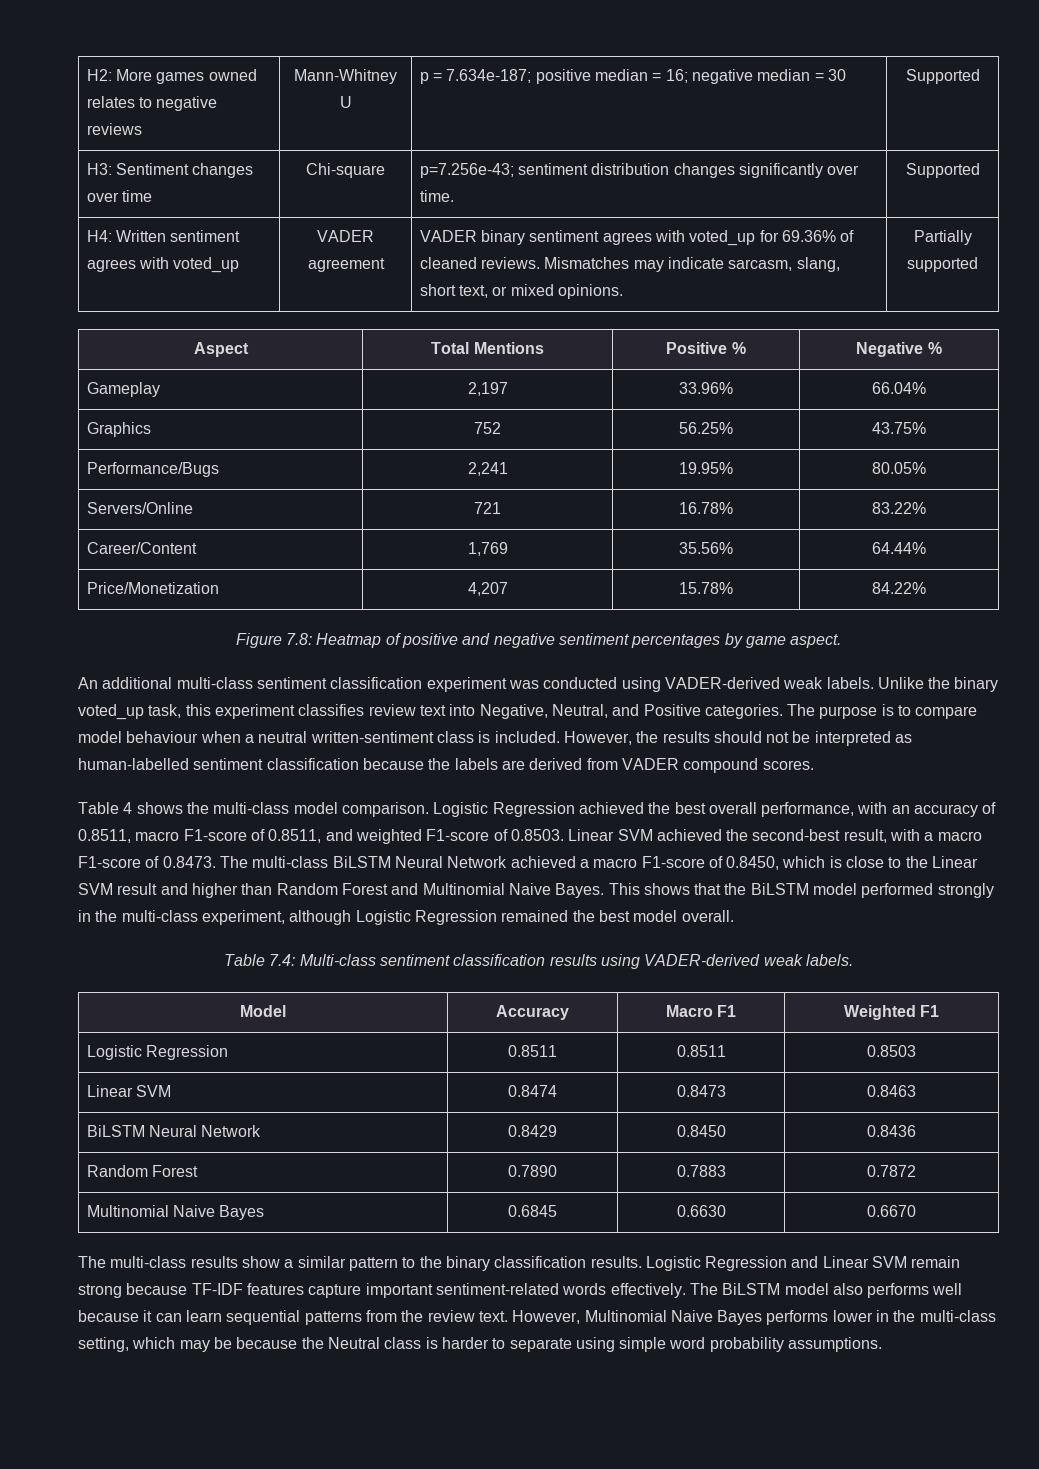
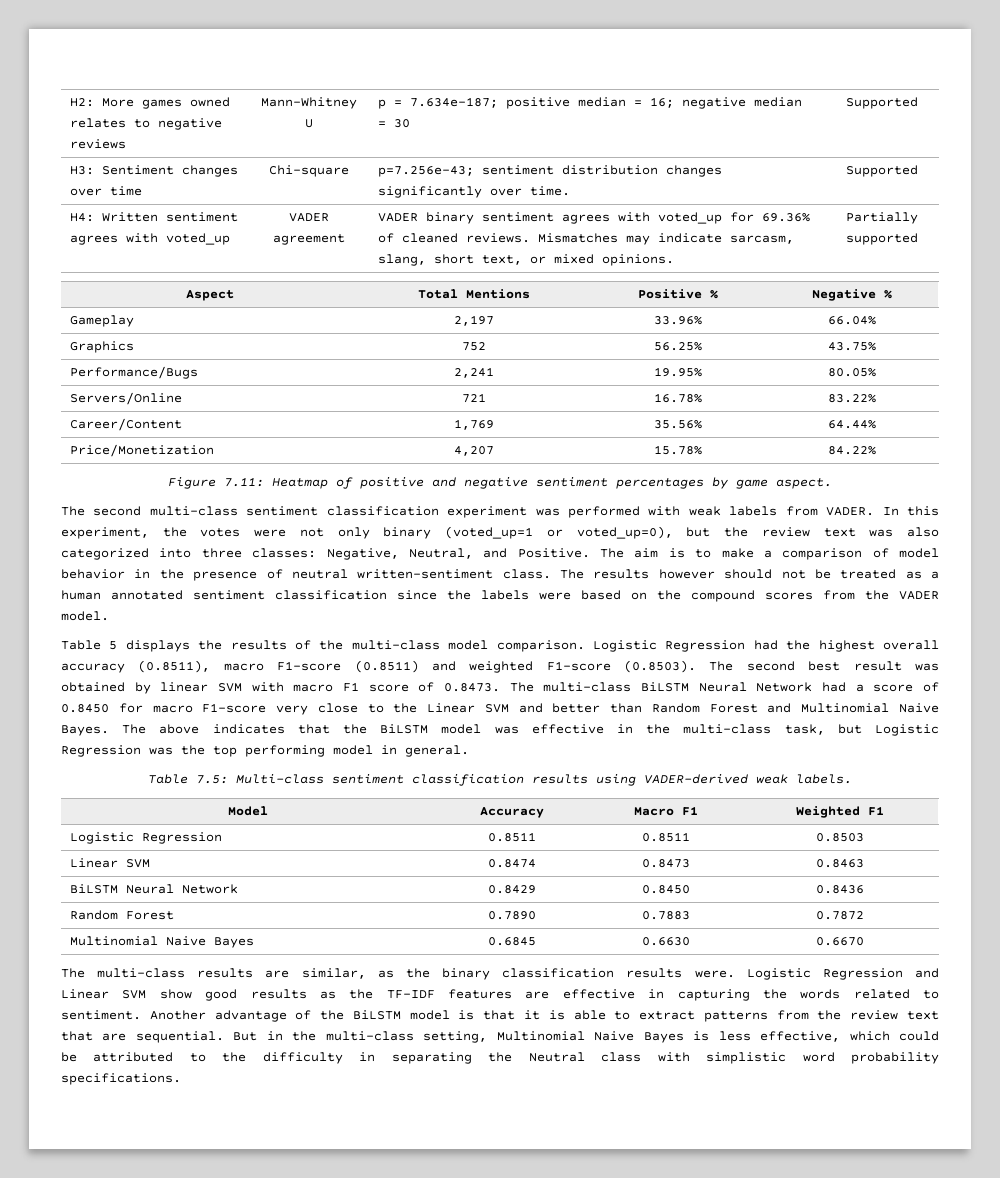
- Figure 7.8: Heatmap of positive and negative sentiment percentages by game aspect.
+ Figure 7.11: Heatmap of positive and negative sentiment percentages by game aspect.
- An additional multi-class sentiment classification experiment was conducted using VADER-derived weak labels. Unlike the binary voted_up task, this experiment classifies review text into Negative, Neutral, and Positive categories. The purpose is to compare model behaviour when a neutral written-sentiment class is included. However, the results should not be interpreted as human-labelled sentiment classification because the labels are derived from VADER compound scores.
- Table 4 shows the multi-class model comparison.
+ The second multi-class sentiment classification experiment was performed with weak labels from VADER. In this experiment, the votes were not only binary (voted_up=1 or voted_up=0), but the review text was also categorized into three classes: Negative, Neutral, and Positive. The aim is to make a comparison of model behavior in the presence of neutral written-sentiment class. The results however should not be treated as a human annotated sentiment classification since the labels were based on the compound scores from the VADER model.
+ Table 5 displays the results of the multi-class model comparison.
- Logistic Regression achieved the best overall performance, with an accuracy of 0.8511, macro F1-score of 0.8511, and weighted F1-score of 0.8503. Linear SVM achieved the second-best result, with a macro F1-score of 0.8473. The multi-class BiLSTM Neural Network achieved a macro F1-score of 0.8450, which is close to the Linear SVM result and higher than Random Forest and Multinomial Naive Bayes.
+ Logistic Regression had the highest overall accuracy (0.8511), macro F1-score (0.8511) and weighted F1-score (0.8503). The second best result was obtained by linear SVM with macro F1 score of 0.8473. The multi-class BiLSTM Neural Network had a score of 0.8450 for macro F1-score very close to the Linear SVM and better than Random Forest and Multinomial Naive Bayes.
- This shows that the BiLSTM model performed strongly in the multi-class experiment, although Logistic Regression remained the best model overall.
- Table 7.4: Multi-class sentiment classification results using VADER-derived weak labels.
+ The above indicates that the BiLSTM model was effective in the multi-class task, but Logistic Regression was the top performing model in general.
+ Table 7.5: Multi-class sentiment classification results using VADER-derived weak labels.
- The multi-class results show a similar pattern to the binary classification results.
+ The multi-class results are similar, as the binary classification results were.
- Logistic Regression and Linear SVM remain strong because TF-IDF features capture important sentiment-related words effectively. The BiLSTM model also performs well because it can learn sequential patterns from the review text. However, Multinomial Naive Bayes performs lower in the multi-class setting, which may be because the Neutral class is harder to separate using simple word probability assumptions.
+ Logistic Regression and Linear SVM show good results as the TF-IDF features are effective in capturing the words related to sentiment. Another advantage of the BiLSTM model is that it is able to extract patterns from the review text that are sequential. But in the multi-class setting, Multinomial Naive Bayes is less effective, which could be attributed to the difficulty in separating the Neutral class with simplistic word probability specifications.

